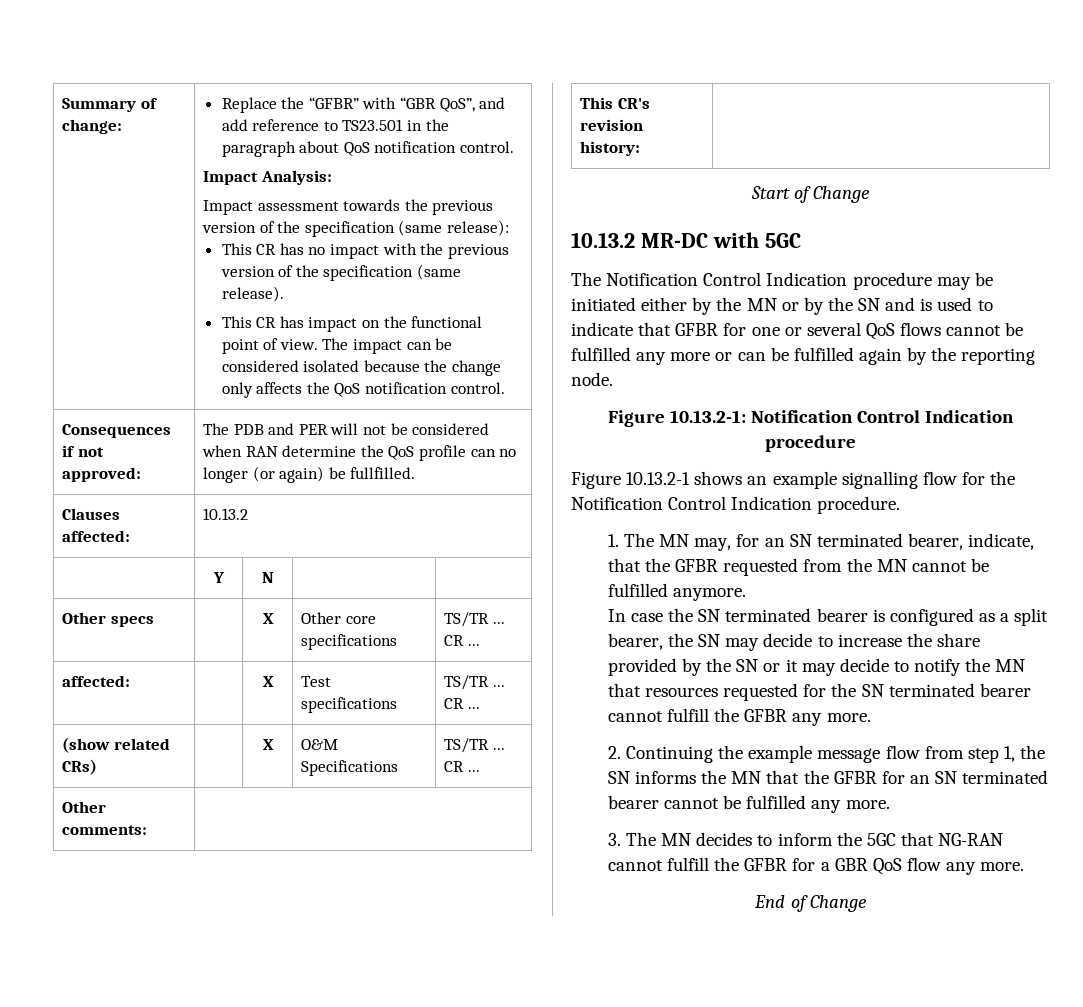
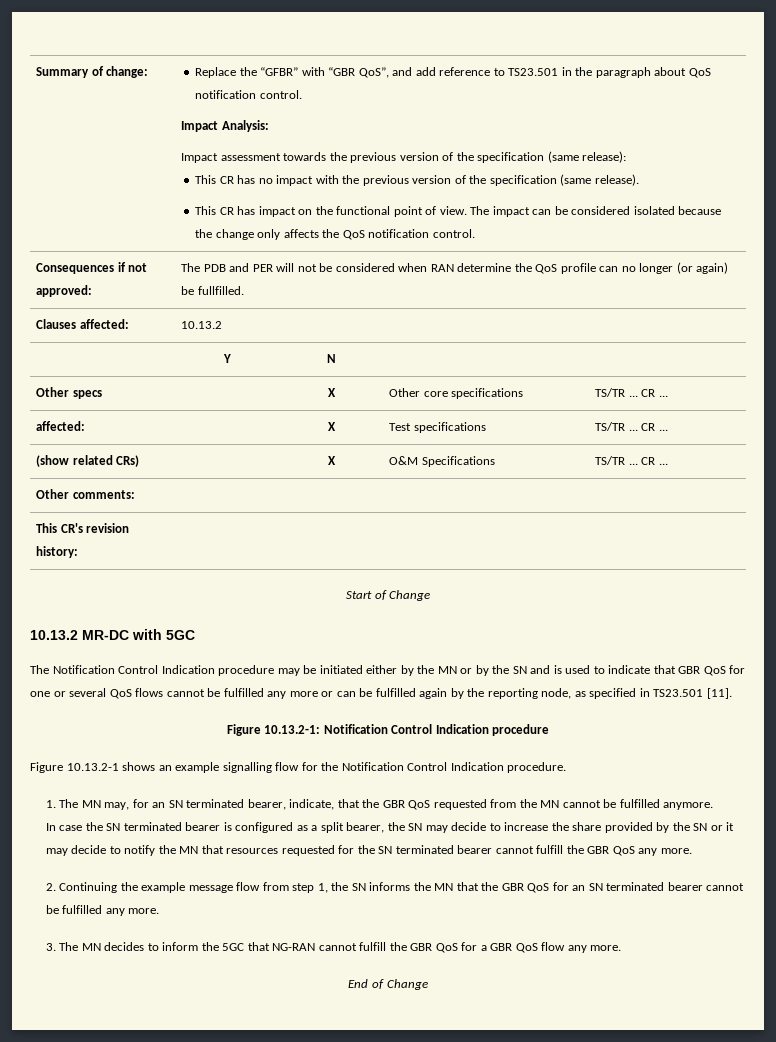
- The Notification Control Indication procedure may be initiated either by the MN or by the SN and is used to indicate that GFBR for one or several QoS flows cannot be fulfilled any more or can be fulfilled again by the reporting node.
+ The Notification Control Indication procedure may be initiated either by the MN or by the SN and is used to indicate that GBR QoS for one or several QoS flows cannot be fulfilled any more or can be fulfilled again by the reporting node, as specified in TS23.501 [11].
- 1. The MN may, for an SN terminated bearer, indicate, that the GFBR requested from the MN cannot be fulfilled anymore.
+ 1. The MN may, for an SN terminated bearer, indicate, that the GBR QoS requested from the MN cannot be fulfilled anymore.
- In case the SN terminated bearer is configured as a split bearer, the SN may decide to increase the share provided by the SN or it may decide to notify the MN that resources requested for the SN terminated bearer cannot fulfill the GFBR any more.
+ In case the SN terminated bearer is configured as a split bearer, the SN may decide to increase the share provided by the SN or it may decide to notify the MN that resources requested for the SN terminated bearer cannot fulfill the GBR QoS any more.
- 2. Continuing the example message flow from step 1, the SN informs the MN that the GFBR for an SN terminated bearer cannot be fulfilled any more.
+ 2. Continuing the example message flow from step 1, the SN informs the MN that the GBR QoS for an SN terminated bearer cannot be fulfilled any more.
- 3. The MN decides to inform the 5GC that NG-RAN cannot fulfill the GFBR for a GBR QoS flow any more.
+ 3. The MN decides to inform the 5GC that NG-RAN cannot fulfill the GBR QoS for a GBR QoS flow any more.

